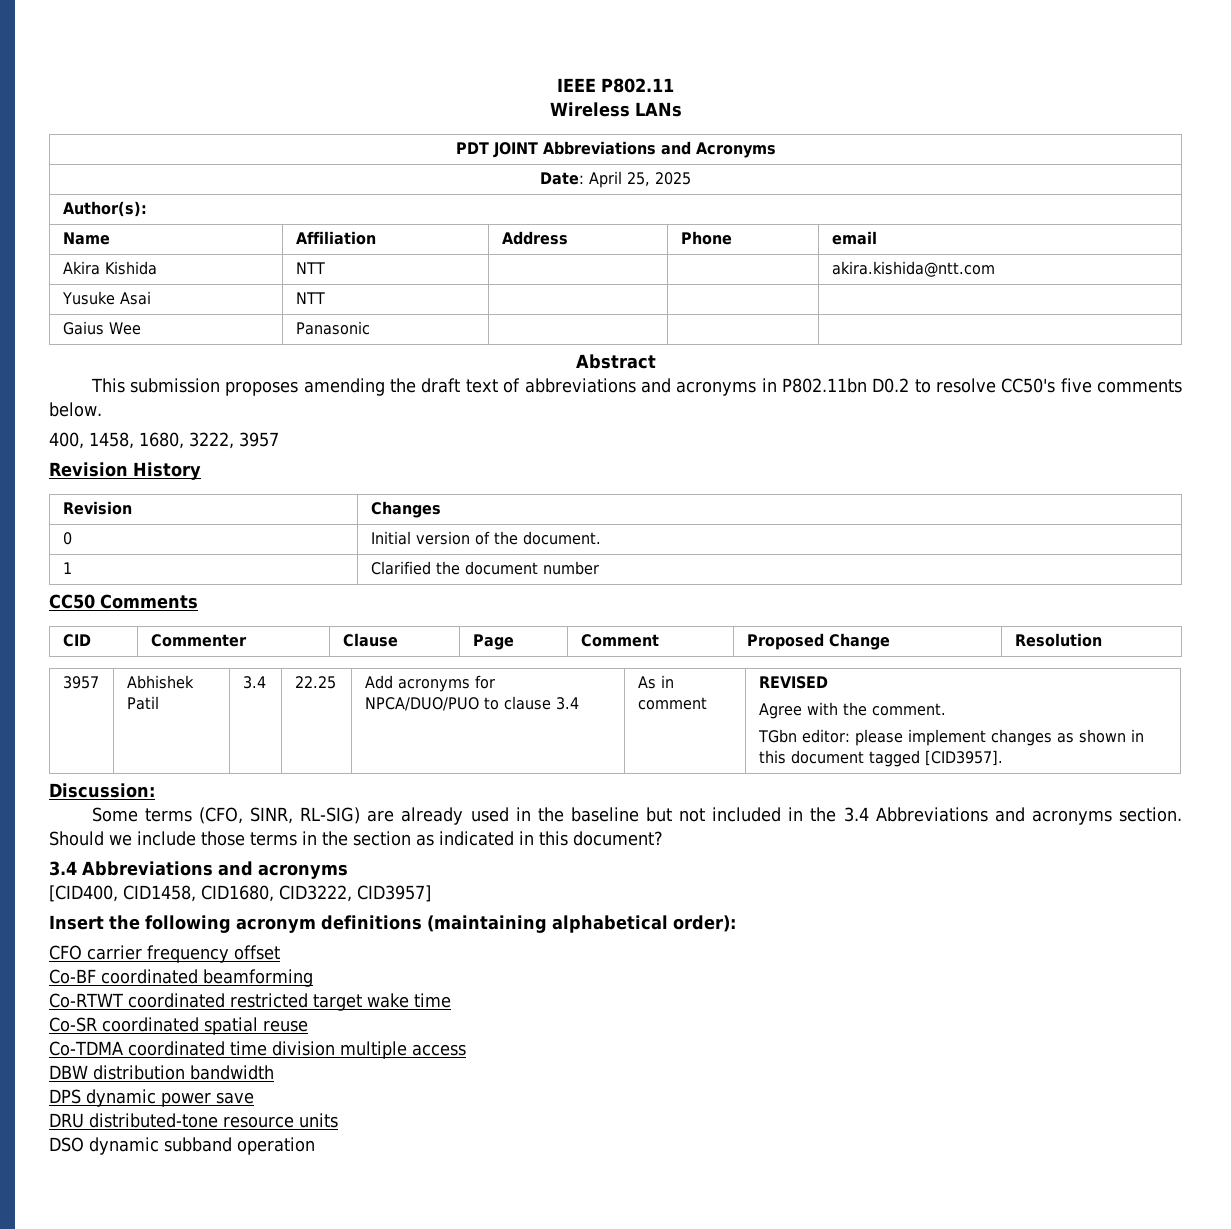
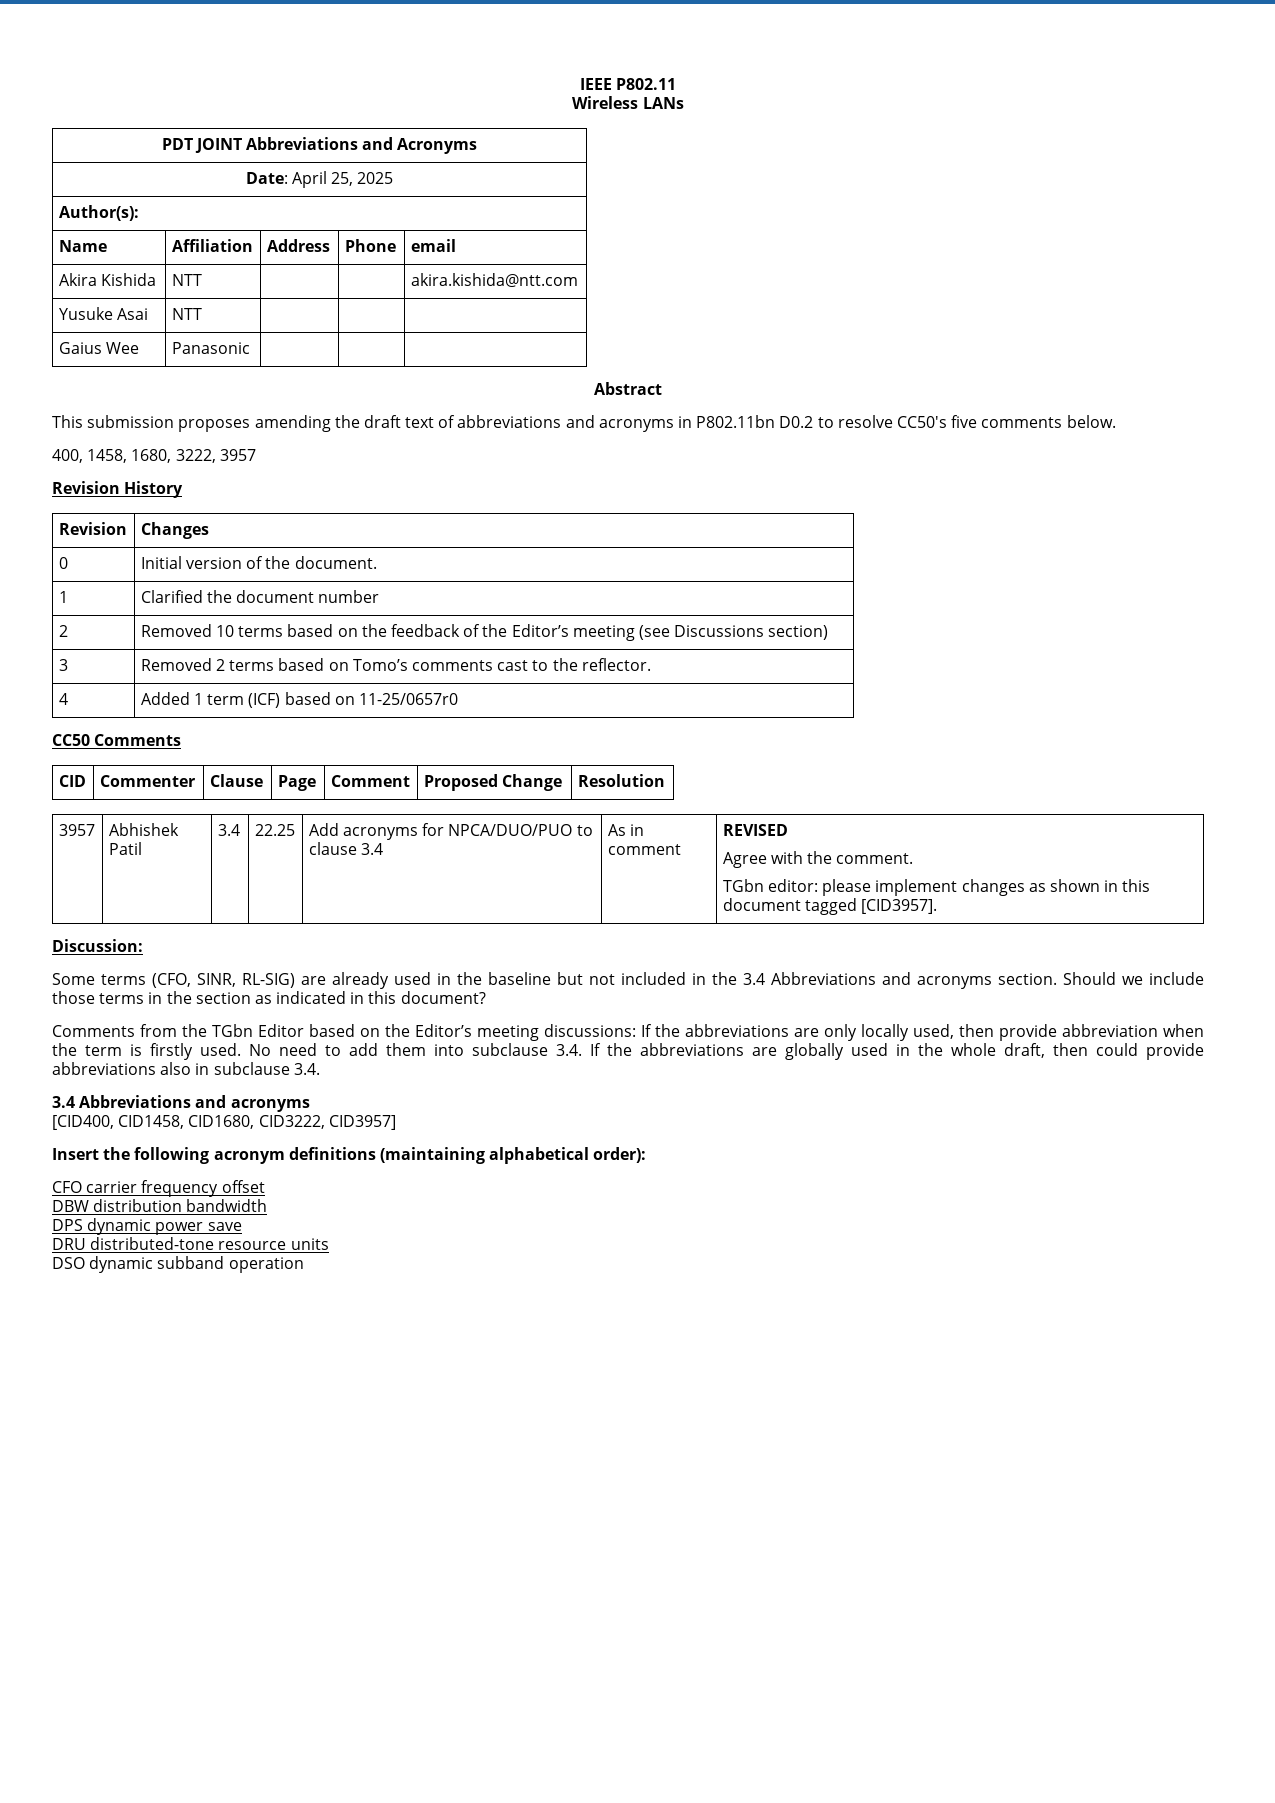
+ 2 | Removed 10 terms based on the feedback of the Editor’s meeting (see Discussions section)
+ 3 | Removed 2 terms based on Tomo’s comments cast to the reflector.
+ 4 | Added 1 term (ICF) based on 11-25/0657r0
+ Comments from the TGbn Editor based on the Editor’s meeting discussions: If the abbreviations are only locally used, then provide abbreviation when the term is firstly used. No need to add them into subclause 3.4. If the abbreviations are globally used in the whole draft, then could provide abbreviations also in subclause 3.4.
- Co-BF coordinated beamforming
- Co-RTWT coordinated restricted target wake time
- Co-SR coordinated spatial reuse
- Co-TDMA coordinated time division multiple access

